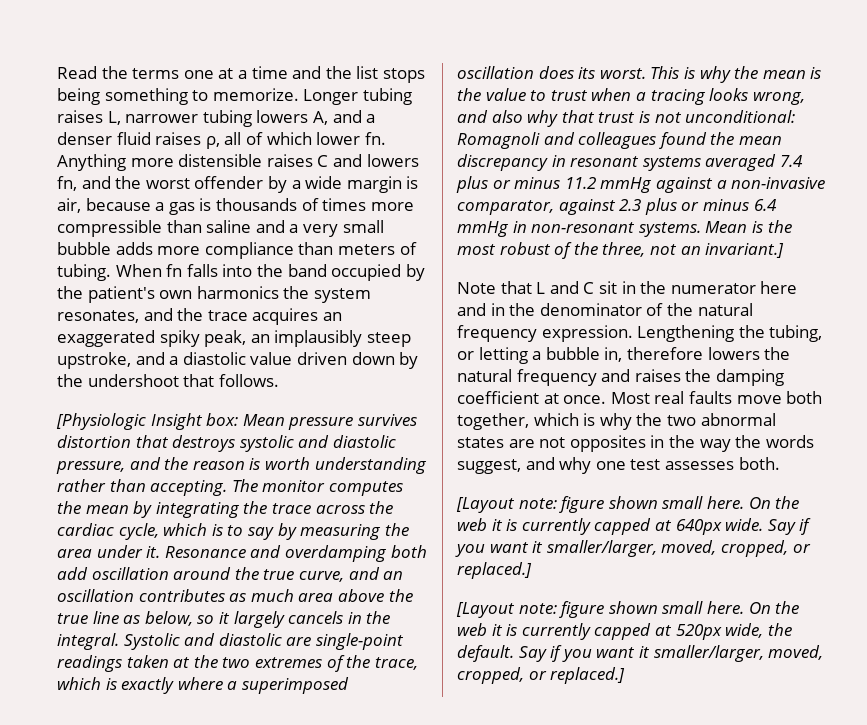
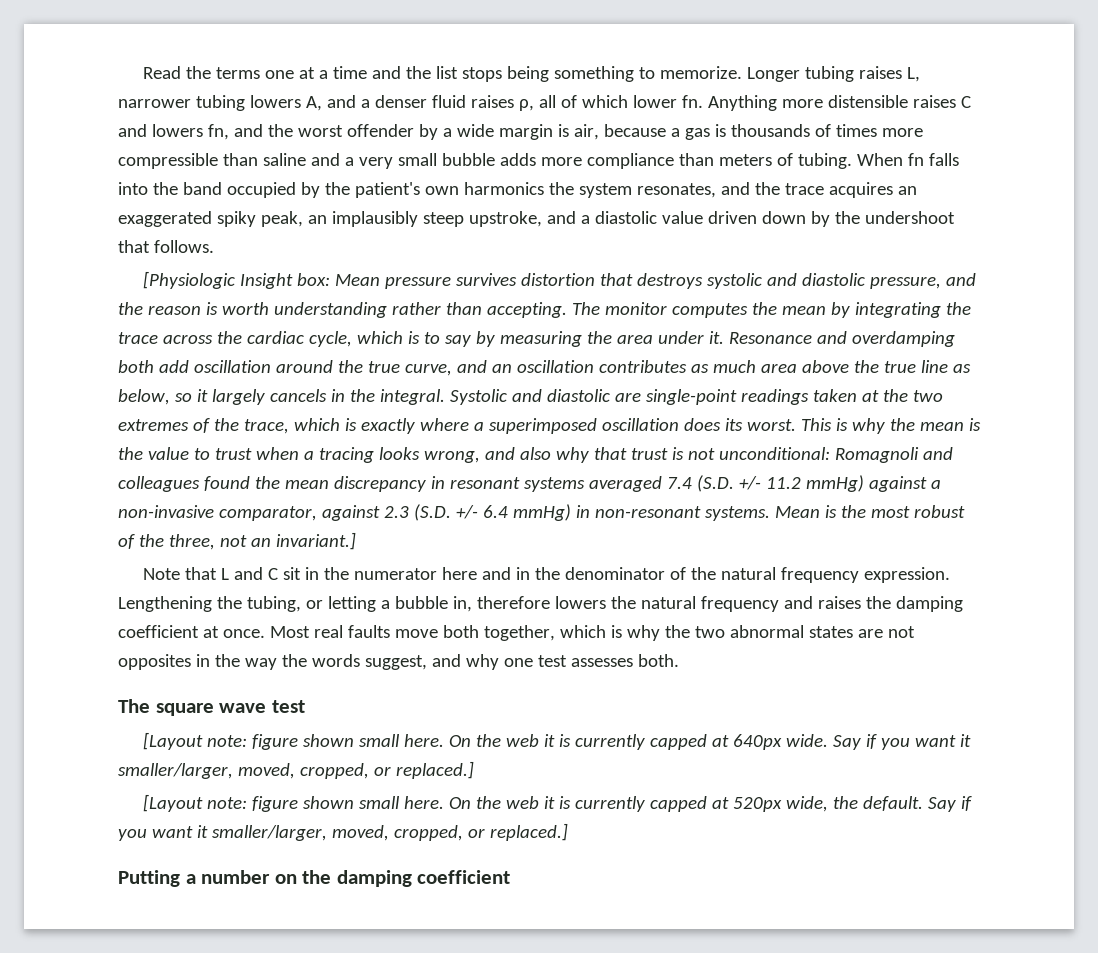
- This is why the mean is the value to trust when a tracing looks wrong, and also why that trust is not unconditional: Romagnoli and colleagues found the mean discrepancy in resonant systems averaged 7.4 plus or minus 11.2 mmHg against a non-invasive comparator, against 2.3 plus or minus 6.4 mmHg in non-resonant systems.
+ This is why the mean is the value to trust when a tracing looks wrong, and also why that trust is not unconditional: Romagnoli and colleagues found the mean discrepancy in resonant systems averaged 7.4 (S.D. +/- 11.2 mmHg) against a non-invasive comparator, against 2.3 (S.D. +/- 6.4 mmHg) in non-resonant systems.
+ The square wave test
+ Putting a number on the damping coefficient

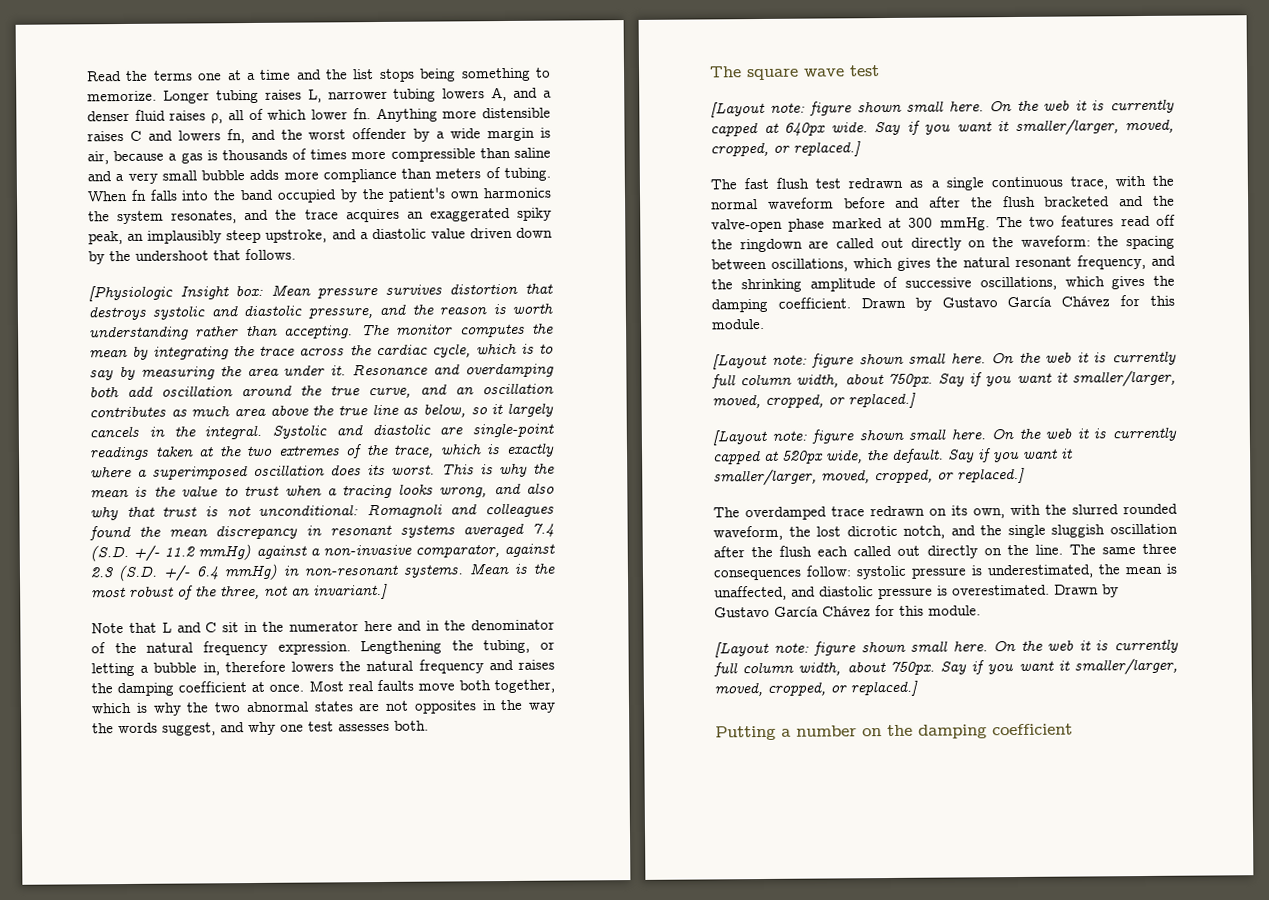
+ The fast flush test redrawn as a single continuous trace, with the normal waveform before and after the flush bracketed and the valve-open phase marked at 300 mmHg. The two features read off the ringdown are called out directly on the waveform: the spacing between oscillations, which gives the natural resonant frequency, and the shrinking amplitude of successive oscillations, which gives the damping coefficient. Drawn by Gustavo García Chávez for this module.
+ [Layout note: figure shown small here. On the web it is currently full column width, about 750px. Say if you want it smaller/larger, moved, cropped, or replaced.]
+ The overdamped trace redrawn on its own, with the slurred rounded waveform, the lost dicrotic notch, and the single sluggish oscillation after the flush each called out directly on the line. The same three consequences follow: systolic pressure is underestimated, the mean is unaffected, and diastolic pressure is overestimated. Drawn by Gustavo García Chávez for this module.
+ [Layout note: figure shown small here. On the web it is currently full column width, about 750px. Say if you want it smaller/larger, moved, cropped, or replaced.]

